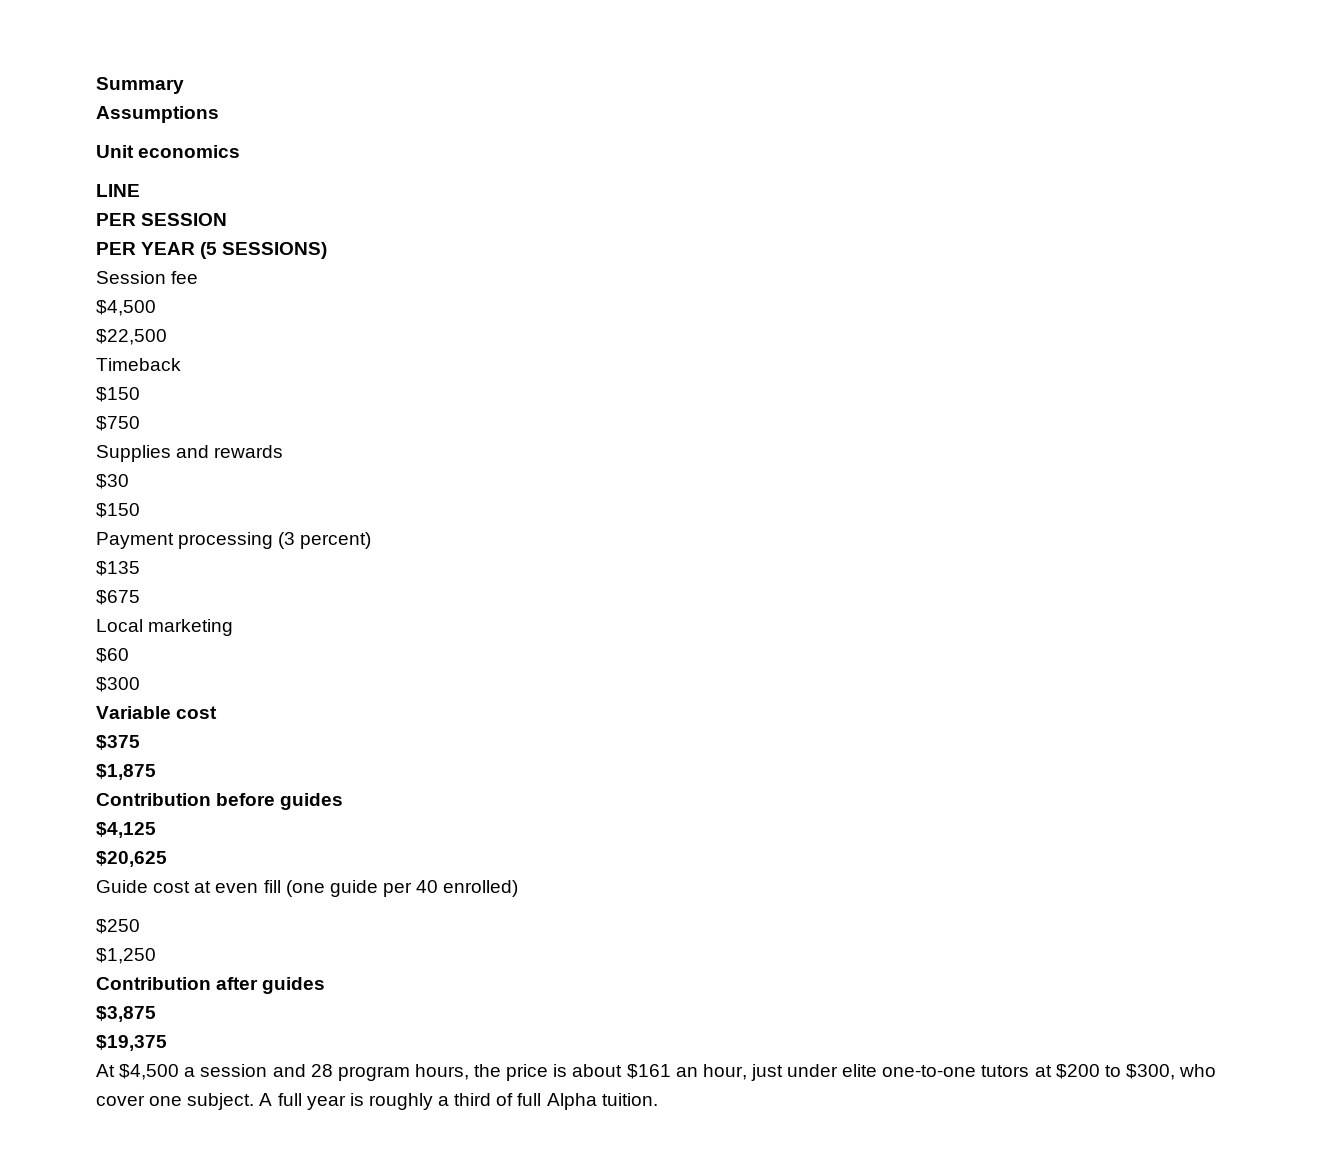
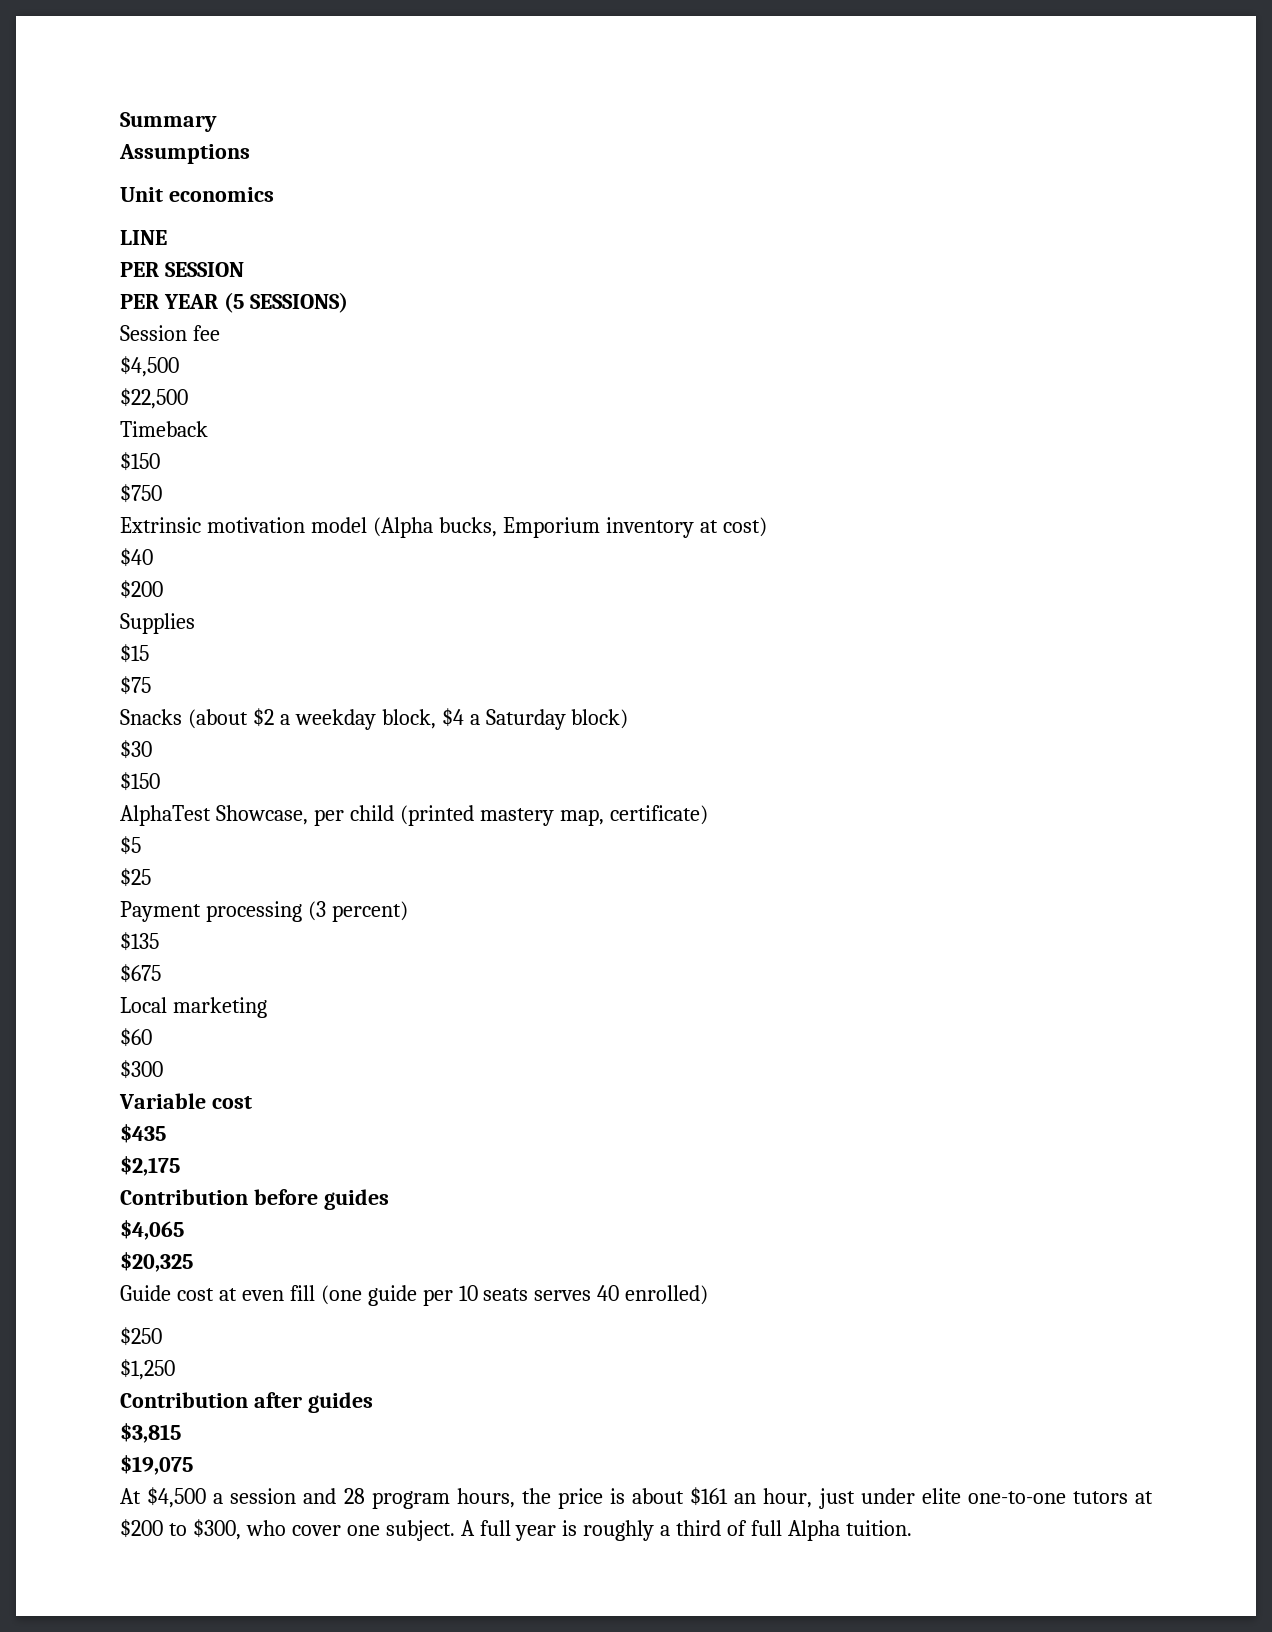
- Supplies and rewards
+ Extrinsic motivation model (Alpha bucks, Emporium inventory at cost)
+ $40
+ $200
+ Supplies
+ $15
+ $75
+ Snacks (about $2 a weekday block, $4 a Saturday block)
  $30
  $150
+ AlphaTest Showcase, per child (printed mastery map, certificate)
+ $5
+ $25
- $375
- $1,875
+ $435
+ $2,175
- $4,125
- $20,625
+ $4,065
+ $20,325
- Guide cost at even fill (one guide per 40 enrolled)
+ Guide cost at even fill (one guide per 10 seats serves 40 enrolled)
- $3,875
- $19,375
+ $3,815
+ $19,075

